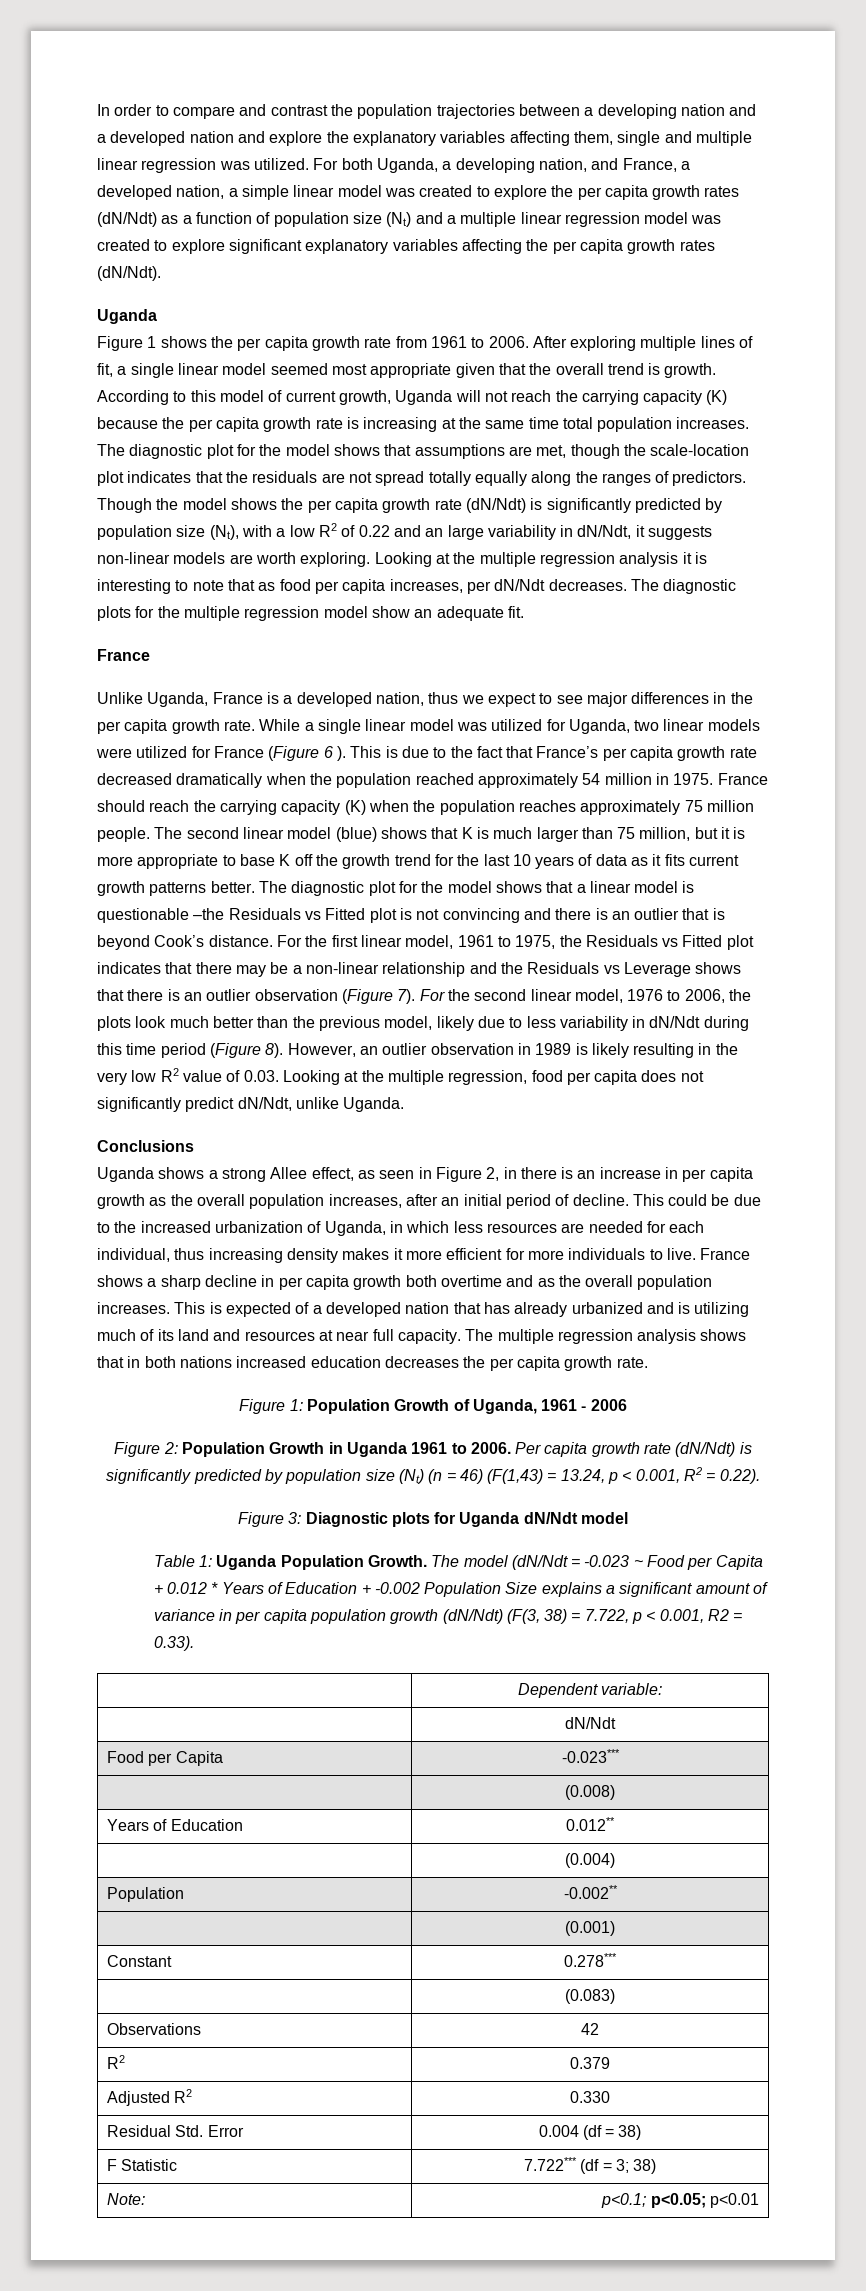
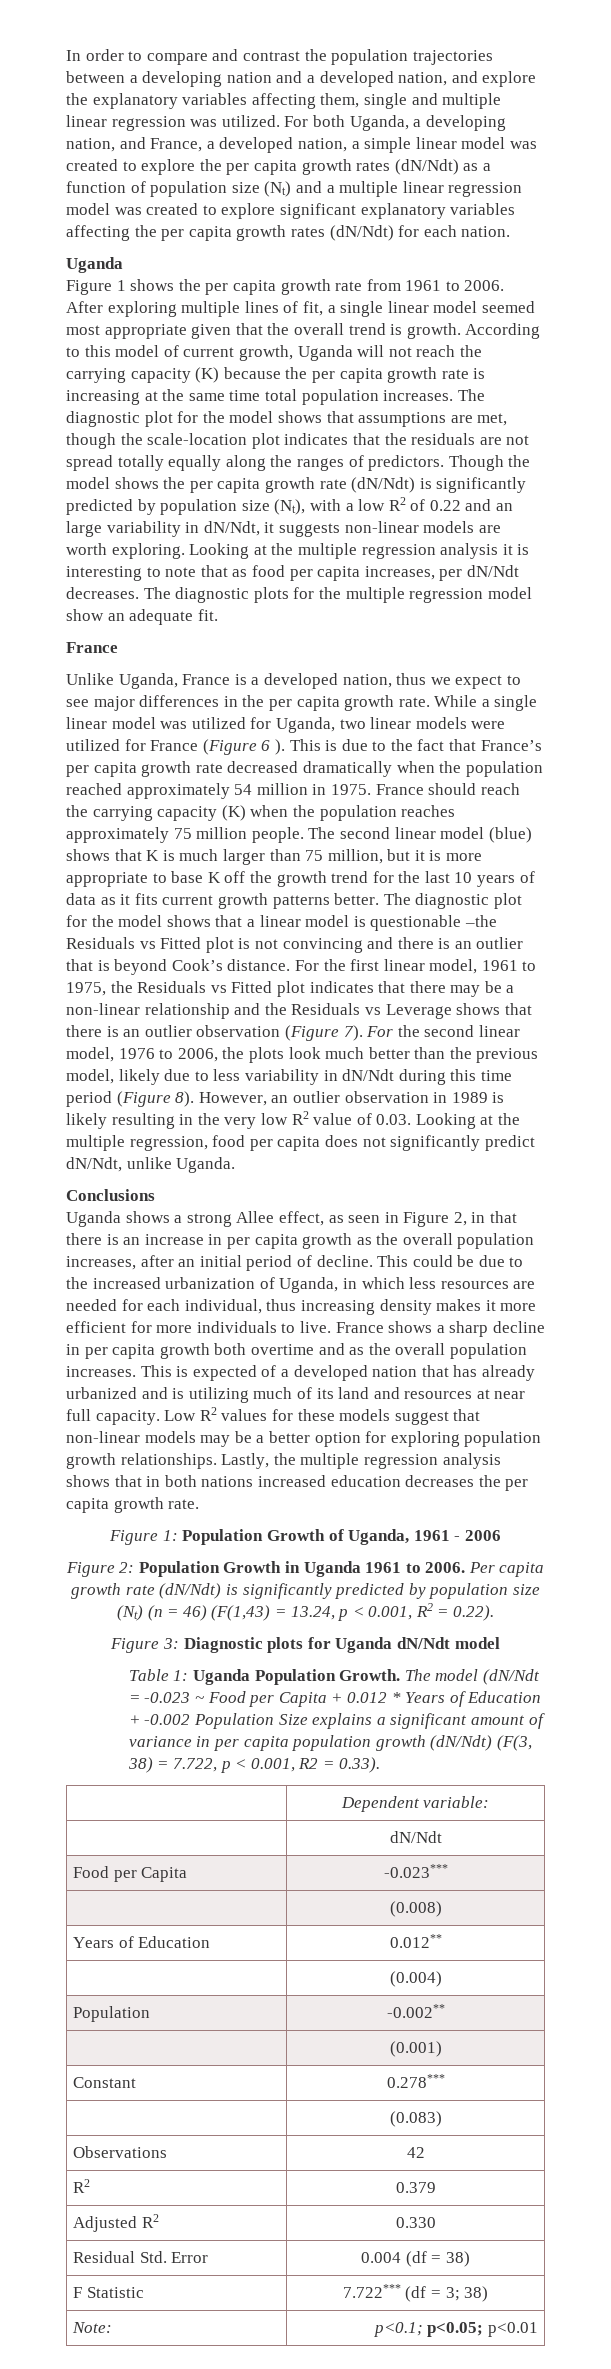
- In order to compare and contrast the population trajectories between a developing nation and a developed nation and explore the explanatory variables affecting them, single and multiple linear regression was utilized.
+ In order to compare and contrast the population trajectories between a developing nation and a developed nation, and explore the explanatory variables affecting them, single and multiple linear regression was utilized.
- For both Uganda, a developing nation, and France, a developed nation, a simple linear model was created to explore the per capita growth rates (dN/Ndt) as a function of population size (Nt) and a multiple linear regression model was created to explore significant explanatory variables affecting the per capita growth rates (dN/Ndt).
+ For both Uganda, a developing nation, and France, a developed nation, a simple linear model was created to explore the per capita growth rates (dN/Ndt) as a function of population size (Nt) and a multiple linear regression model was created to explore significant explanatory variables affecting the per capita growth rates (dN/Ndt) for each nation.
- Uganda shows a strong Allee effect, as seen in Figure 2, in there is an increase in per capita growth as the overall population increases, after an initial period of decline.
+ Uganda shows a strong Allee effect, as seen in Figure 2, in that there is an increase in per capita growth as the overall population increases, after an initial period of decline.
- The multiple regression analysis shows that in both nations increased education decreases the per capita growth rate.
+ Low R2 values for these models suggest that non-linear models may be a better option for exploring population growth relationships. Lastly, the multiple regression analysis shows that in both nations increased education decreases the per capita growth rate.

